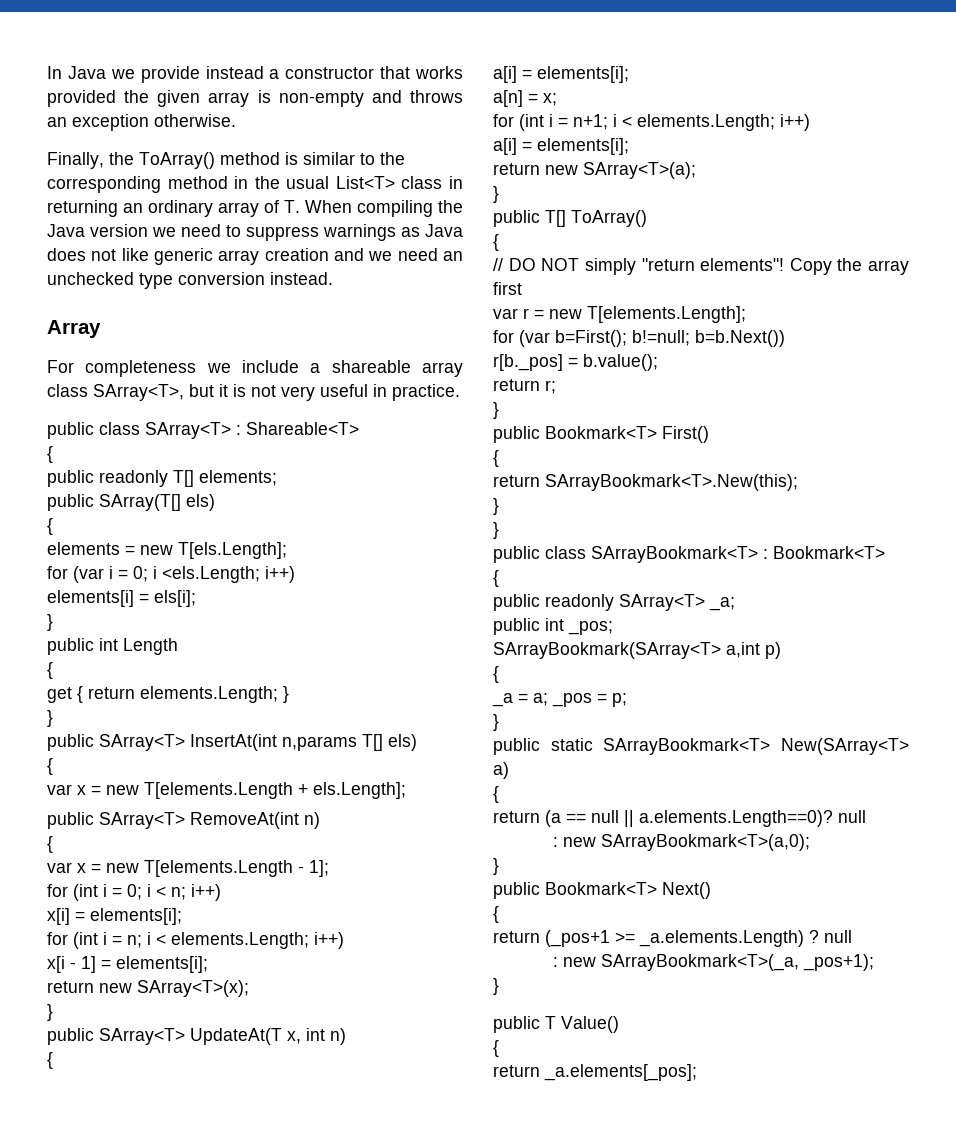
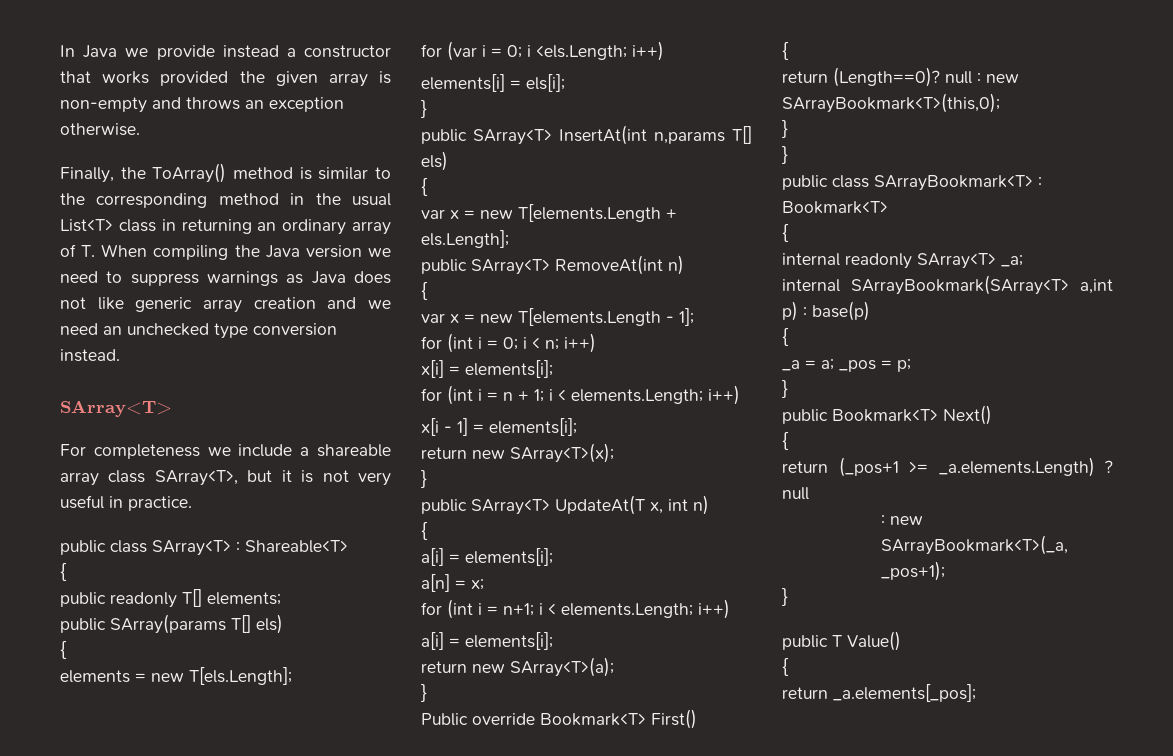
  Finally, the ToArray() method is similar to the corresponding method in the usual List<T> class in returning an ordinary array of T. When compiling the Java version we need to suppress warnings as Java does not like generic array creation and we need an unchecked type conversion instead.
- Array
+ SArray<T>
- public SArray(T[] els)
+ public SArray(params T[] els)
- public int Length
- {
- get { return elements.Length; }
- }
- for (int i = n; i < elements.Length; i++)
+ for (int i = n + 1; i < elements.Length; i++)
- public T[] ToArray()
- {
- // DO NOT simply "return elements"! Copy the array first
- var r = new T[elements.Length];
- for (var b=First(); b!=null; b=b.Next())
- r[b._pos] = b.value();
- return r;
- }
- public Bookmark<T> First()
+ Public override Bookmark<T> First()
- return SArrayBookmark<T>.New(this);
+ return (Length==0)? null : new SArrayBookmark<T>(this,0);
- public readonly SArray<T> _a;
+ internal readonly SArray<T> _a;
- public int _pos;
- SArrayBookmark(SArray<T> a,int p)
+ internal SArrayBookmark(SArray<T> a,int p) : base(p)
- public static SArrayBookmark<T> New(SArray<T> a)
- {
- return (a == null || a.elements.Length==0)? null
- : new SArrayBookmark<T>(a,0);
- }

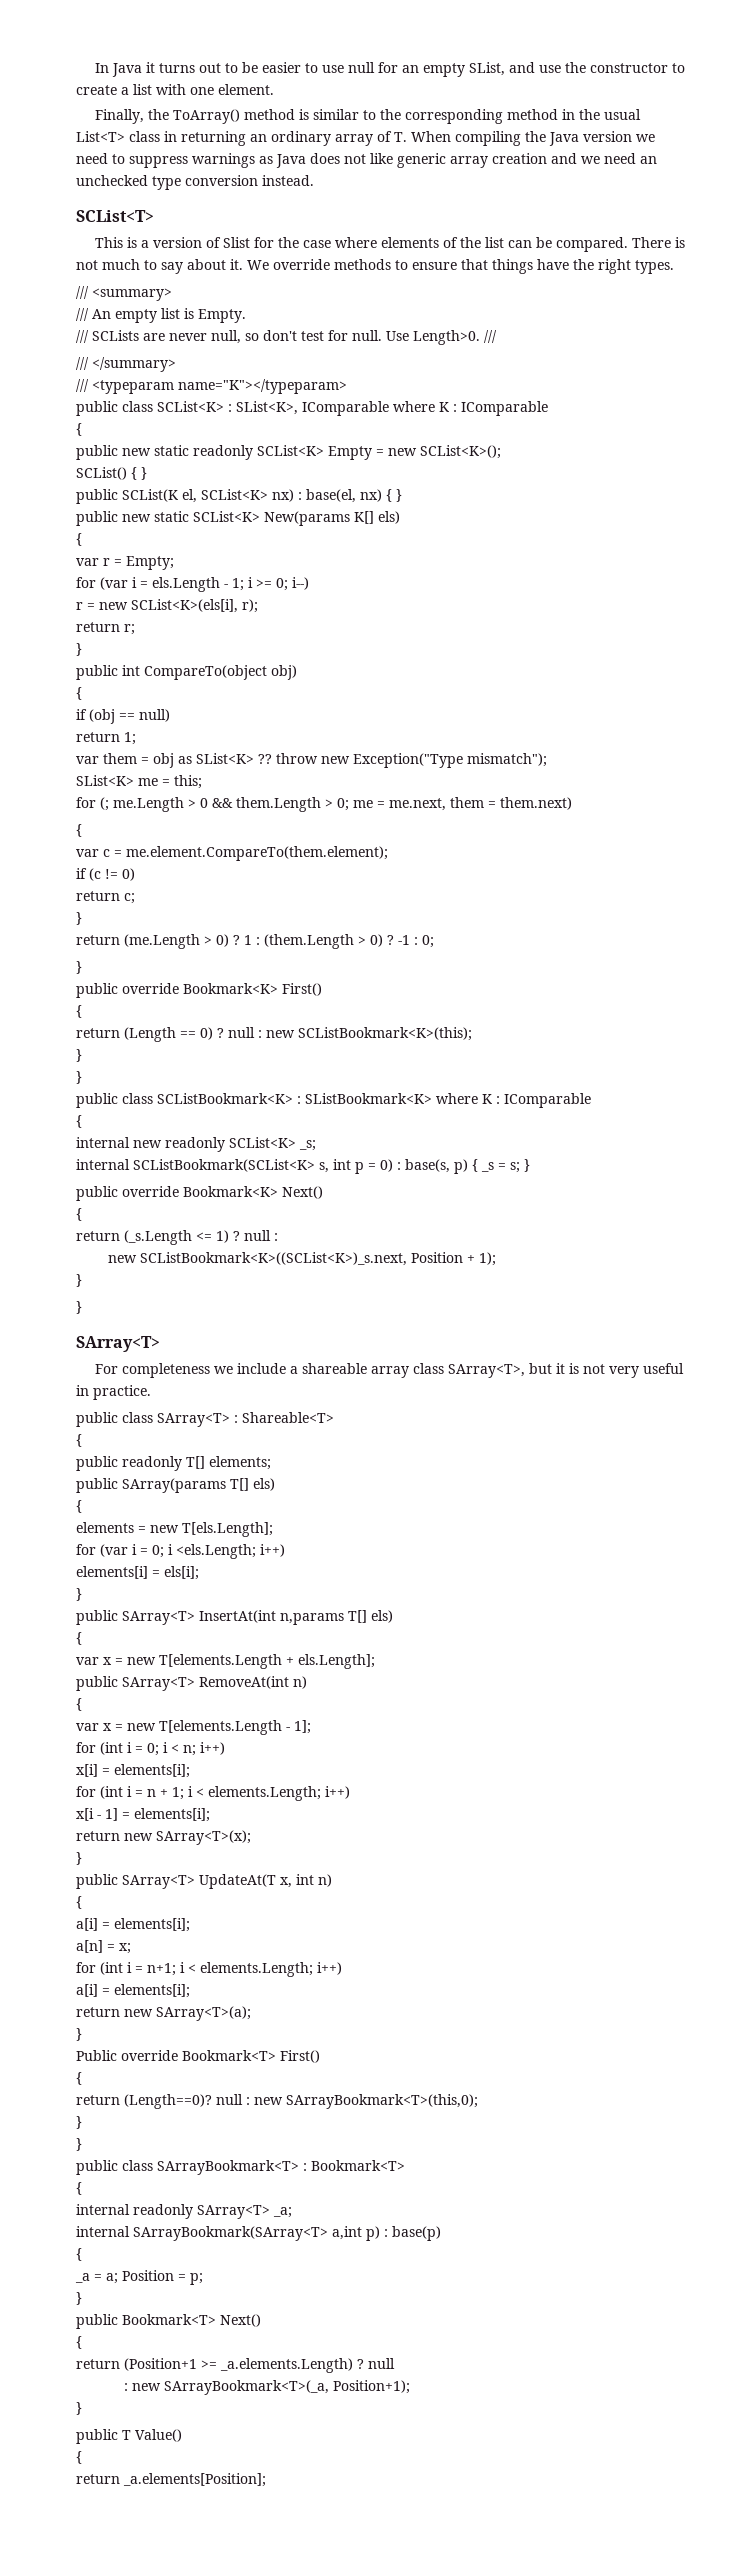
- In Java we provide instead a constructor that works provided the given array is non-empty and throws an exception otherwise.
+ In Java it turns out to be easier to use null for an empty SList, and use the constructor to create a list with one element.
+ SCList<T>
+ This is a version of Slist for the case where elements of the list can be compared. There is not much to say about it. We override methods to ensure that things have the right types.
+ /// <summary>
+ /// An empty list is Empty.
+ /// SCLists are never null, so don't test for null. Use Length>0. ///
+ /// </summary>
+ /// <typeparam name="K"></typeparam>
+ public class SCList<K> : SList<K>, IComparable where K : IComparable
+ {
+ public new static readonly SCList<K> Empty = new SCList<K>();
+ SCList() { }
+ public SCList(K el, SCList<K> nx) : base(el, nx) { }
+ public new static SCList<K> New(params K[] els)
+ {
+ var r = Empty;
+ for (var i = els.Length - 1; i >= 0; i--)
+ r = new SCList<K>(els[i], r);
+ return r;
+ }
+ public int CompareTo(object obj)
+ {
+ if (obj == null)
+ return 1;
+ var them = obj as SList<K> ?? throw new Exception("Type mismatch");
+ SList<K> me = this;
+ for (; me.Length > 0 && them.Length > 0; me = me.next, them = them.next)
+ {
+ var c = me.element.CompareTo(them.element);
+ if (c != 0)
+ return c;
+ }
+ return (me.Length > 0) ? 1 : (them.Length > 0) ? -1 : 0;
+ }
+ public override Bookmark<K> First()
+ {
+ return (Length == 0) ? null : new SCListBookmark<K>(this);
+ }
+ }
+ public class SCListBookmark<K> : SListBookmark<K> where K : IComparable
+ {
+ internal new readonly SCList<K> _s;
+ internal SCListBookmark(SCList<K> s, int p = 0) : base(s, p) { _s = s; }
+ public override Bookmark<K> Next()
+ {
+ return (_s.Length <= 1) ? null :
+ new SCListBookmark<K>((SCList<K>)_s.next, Position + 1);
+ }
+ }
- _a = a; _pos = p;
+ _a = a; Position = p;
- return (_pos+1 >= _a.elements.Length) ? null
+ return (Position+1 >= _a.elements.Length) ? null
- : new SArrayBookmark<T>(_a, _pos+1);
+ : new SArrayBookmark<T>(_a, Position+1);
- return _a.elements[_pos];
+ return _a.elements[Position];

